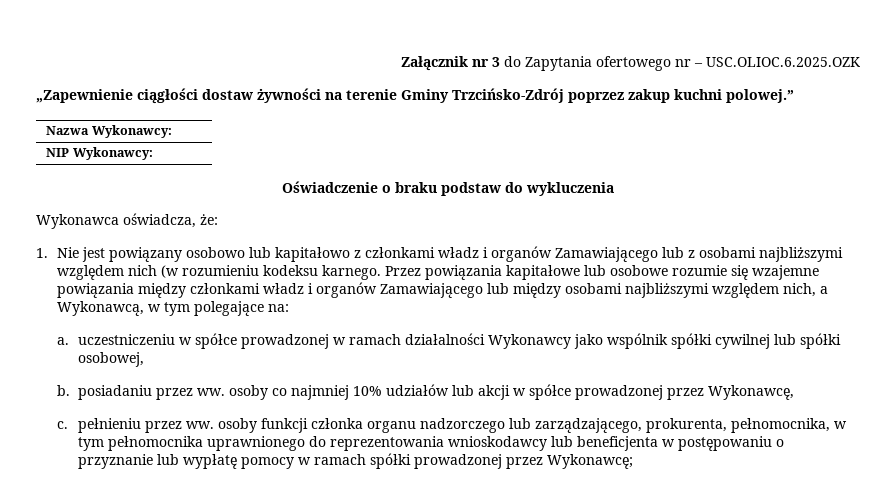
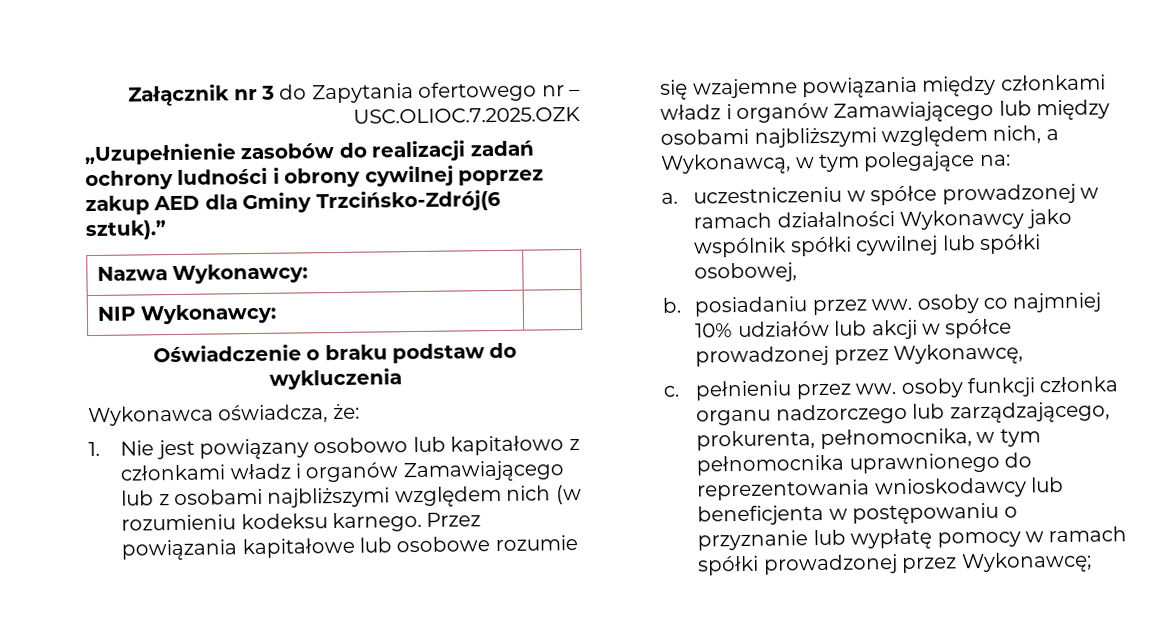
- Załącznik nr 3 do Zapytania ofertowego nr – USC.OLIOC.6.2025.OZK
- „Zapewnienie ciągłości dostaw żywności na terenie Gminy Trzcińsko-Zdrój poprzez zakup kuchni polowej.”
+ Załącznik nr 3 do Zapytania ofertowego nr – USC.OLIOC.7.2025.OZK
+ „Uzupełnienie zasobów do realizacji zadań ochrony ludności i obrony cywilnej poprzez zakup AED dla Gminy Trzcińsko-Zdrój(6 sztuk).”

